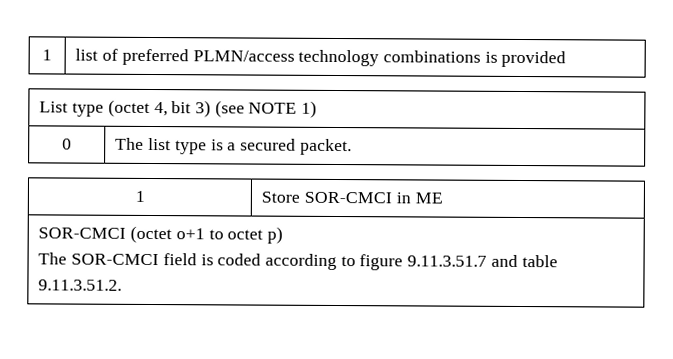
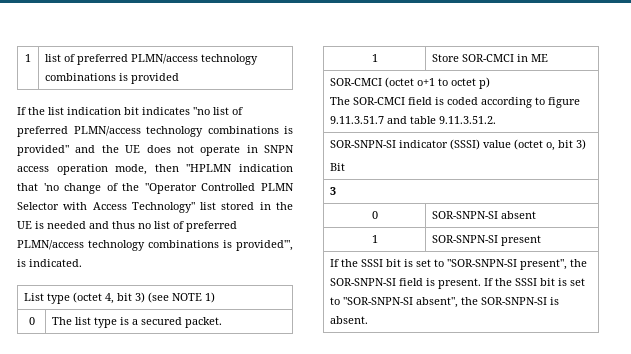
+ If the list indication bit indicates "no list of preferred PLMN/access technology combinations is provided" and the UE does not operate in SNPN access operation mode, then "HPLMN indication that 'no change of the "Operator Controlled PLMN Selector with Access Technology" list stored in the UE is needed and thus no list of preferred PLMN/access technology combinations is provided'", is indicated.
+ SOR-SNPN-SI indicator (SSSI) value (octet o, bit 3)
+ Bit
+ 3
+ 0 | SOR-SNPN-SI absent
+ 1 | SOR-SNPN-SI present
+ If the SSSI bit is set to "SOR-SNPN-SI present", the SOR-SNPN-SI field is present. If the SSSI bit is set to "SOR-SNPN-SI absent", the SOR-SNPN-SI is absent.

